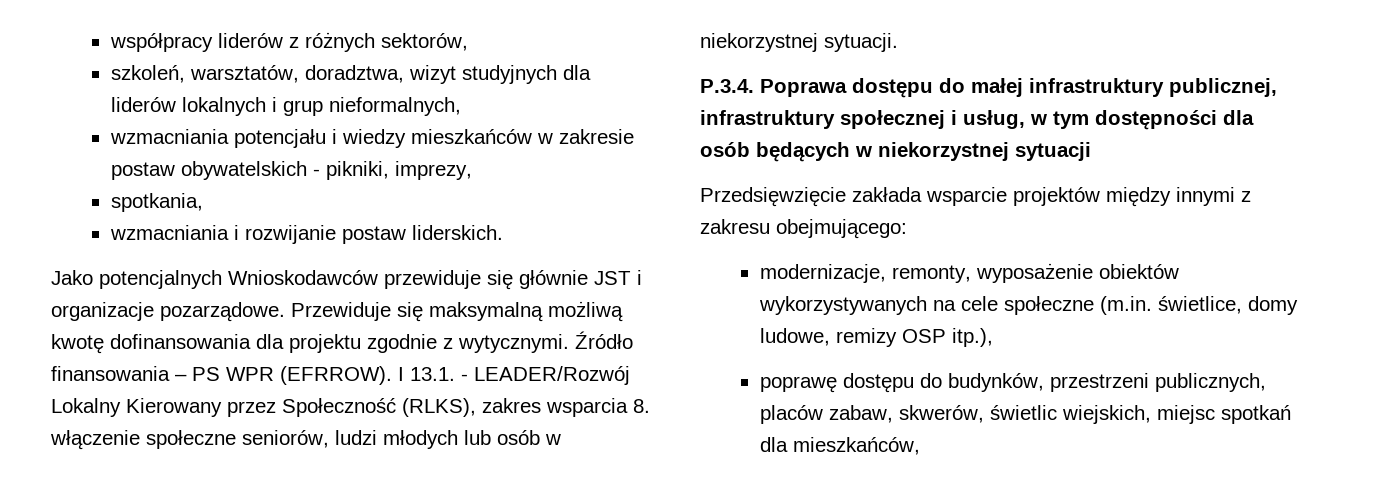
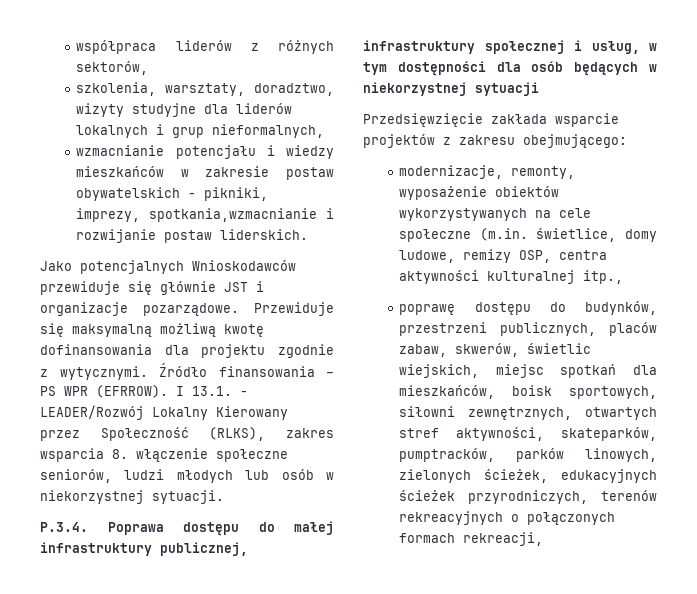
- współpracy liderów z różnych sektorów,
+ współpraca liderów z różnych sektorów,
- szkoleń, warsztatów, doradztwa, wizyt studyjnych dla liderów lokalnych i grup nieformalnych,
+ szkolenia, warsztaty, doradztwo, wizyty studyjne dla liderów lokalnych i grup nieformalnych,
- wzmacniania potencjału i wiedzy mieszkańców w zakresie postaw obywatelskich - pikniki, imprezy,
- spotkania,
- wzmacniania i rozwijanie postaw liderskich.
+ wzmacnianie potencjału i wiedzy mieszkańców w zakresie postaw obywatelskich - pikniki, imprezy, spotkania,wzmacnianie i rozwijanie postaw liderskich.
- Przedsięwzięcie zakłada wsparcie projektów między innymi z zakresu obejmującego:
+ Przedsięwzięcie zakłada wsparcie projektów z zakresu obejmującego:
- modernizacje, remonty, wyposażenie obiektów wykorzystywanych na cele społeczne (m.in. świetlice, domy ludowe, remizy OSP itp.),
+ modernizacje, remonty, wyposażenie obiektów wykorzystywanych na cele społeczne (m.in. świetlice, domy ludowe, remizy OSP, centra aktywności kulturalnej itp.,
- poprawę dostępu do budynków, przestrzeni publicznych, placów zabaw, skwerów, świetlic wiejskich, miejsc spotkań dla mieszkańców,
+ poprawę dostępu do budynków, przestrzeni publicznych, placów zabaw, skwerów, świetlic wiejskich, miejsc spotkań dla mieszkańców, boisk sportowych, siłowni zewnętrznych, otwartych stref aktywności, skateparków, pumptracków, parków linowych, zielonych ścieżek, edukacyjnych ścieżek przyrodniczych, terenów rekreacyjnych o połączonych formach rekreacji,

